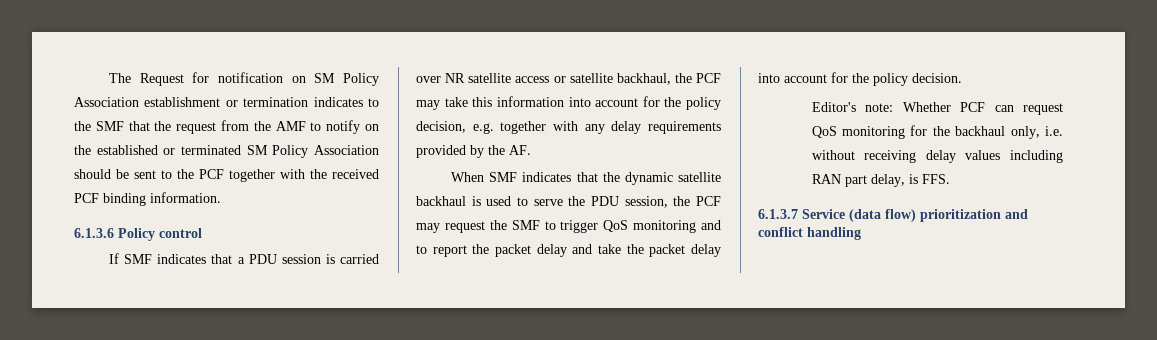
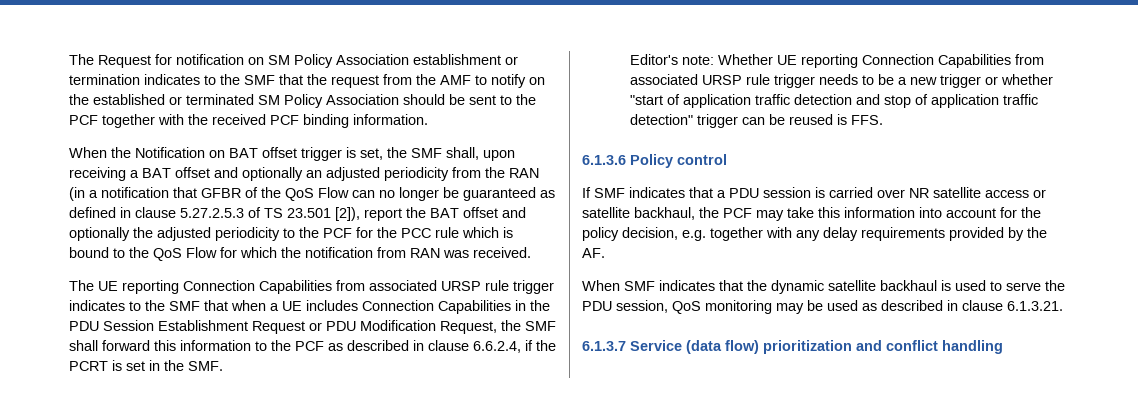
+ When the Notification on BAT offset trigger is set, the SMF shall, upon receiving a BAT offset and optionally an adjusted periodicity from the RAN (in a notification that GFBR of the QoS Flow can no longer be guaranteed as defined in clause 5.27.2.5.3 of TS 23.501 [2]), report the BAT offset and optionally the adjusted periodicity to the PCF for the PCC rule which is bound to the QoS Flow for which the notification from RAN was received.
+ The UE reporting Connection Capabilities from associated URSP rule trigger indicates to the SMF that when a UE includes Connection Capabilities in the PDU Session Establishment Request or PDU Modification Request, the SMF shall forward this information to the PCF as described in clause 6.6.2.4, if the PCRT is set in the SMF.
+ Editor's note: Whether UE reporting Connection Capabilities from associated URSP rule trigger needs to be a new trigger or whether "start of application traffic detection and stop of application traffic detection" trigger can be reused is FFS.
- When SMF indicates that the dynamic satellite backhaul is used to serve the PDU session, the PCF may request the SMF to trigger QoS monitoring and to report the packet delay and take the packet delay into account for the policy decision.
- Editor's note: Whether PCF can request QoS monitoring for the backhaul only, i.e. without receiving delay values including RAN part delay, is FFS.
+ When SMF indicates that the dynamic satellite backhaul is used to serve the PDU session, QoS monitoring may be used as described in clause 6.1.3.21.

